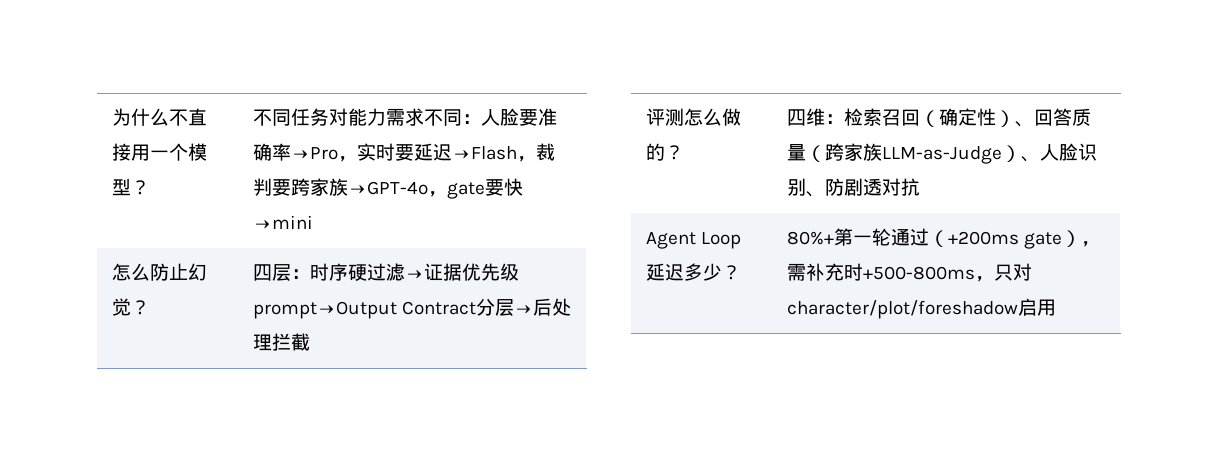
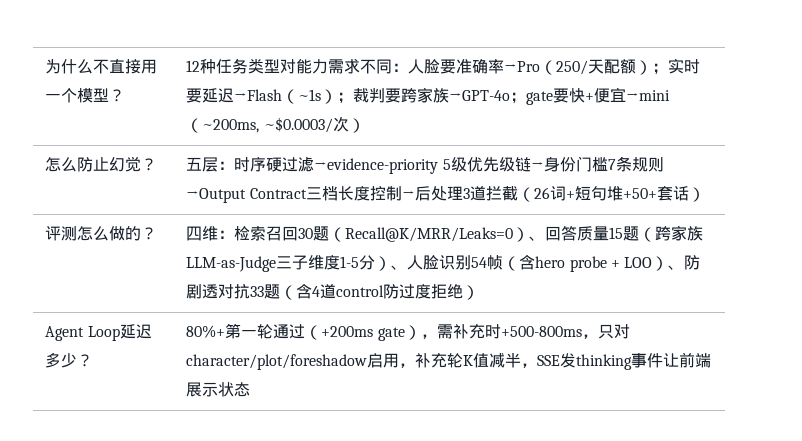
- 不同任务对能力需求不同：人脸要准确率→Pro，实时要延迟→Flash，裁判要跨家族→GPT-4o，gate要快→mini
+ 12种任务类型对能力需求不同：人脸要准确率→Pro（250/天配额）；实时要延迟→Flash（~1s）；裁判要跨家族→GPT-4o；gate要快+便宜→mini（~200ms, ~$0.0003/次）
- 怎么防止幻觉？ | 四层：时序硬过滤→证据优先级prompt→Output Contract分层→后处理拦截
+ 怎么防止幻觉？ | 五层：时序硬过滤→evidence-priority 5级优先级链→身份门槛7条规则→Output Contract三档长度控制→后处理3道拦截（26词+短句堆+50+套话）
- 四维：检索召回（确定性）、回答质量（跨家族LLM-as-Judge）、人脸识别、防剧透对抗
+ 四维：检索召回30题（Recall@K/MRR/Leaks=0）、回答质量15题（跨家族LLM-as-Judge三子维度1-5分）、人脸识别54帧（含hero probe + LOO）、防剧透对抗33题（含4道control防过度拒绝）
- Agent Loop延迟多少？ | 80%+第一轮通过（+200ms gate），需补充时+500-800ms，只对character/plot/foreshadow启用
+ Agent Loop延迟多少？ | 80%+第一轮通过（+200ms gate），需补充时+500-800ms，只对character/plot/foreshadow启用，补充轮K值减半，SSE发thinking事件让前端展示状态

